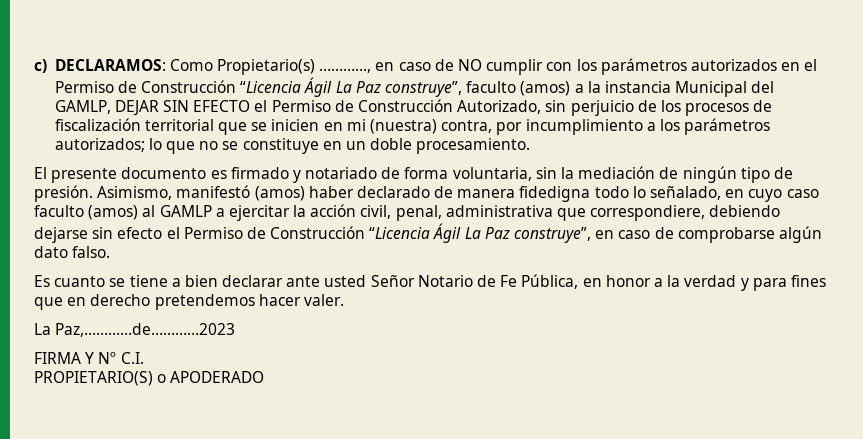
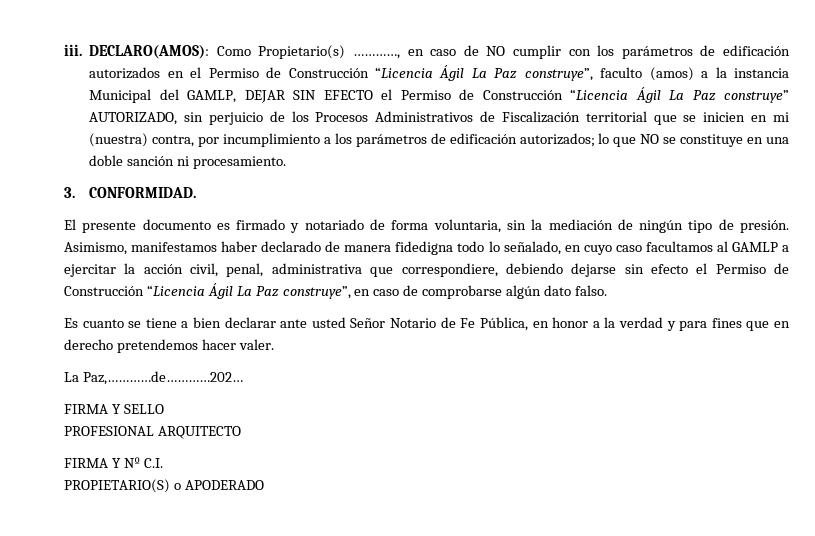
- c) DECLARAMOS: Como Propietario(s) …………, en caso de NO cumplir con los parámetros autorizados en el Permiso de Construcción “Licencia Ágil La Paz construye”, faculto (amos) a la instancia Municipal del GAMLP, DEJAR SIN EFECTO el Permiso de Construcción Autorizado, sin perjuicio de los procesos de fiscalización territorial que se inicien en mi (nuestra) contra, por incumplimiento a los parámetros autorizados; lo que no se constituye en un doble procesamiento.
+ iii. DECLARO(AMOS): Como Propietario(s) …………, en caso de NO cumplir con los parámetros de edificación autorizados en el Permiso de Construcción “Licencia Ágil La Paz construye”, faculto (amos) a la instancia Municipal del GAMLP, DEJAR SIN EFECTO el Permiso de Construcción “Licencia Ágil La Paz construye” AUTORIZADO, sin perjuicio de los Procesos Administrativos de Fiscalización territorial que se inicien en mi (nuestra) contra, por incumplimiento a los parámetros de edificación autorizados; lo que NO se constituye en una doble sanción ni procesamiento.
+ 3. CONFORMIDAD.
- Asimismo, manifestó (amos) haber declarado de manera fidedigna todo lo señalado, en cuyo caso faculto (amos) al GAMLP a ejercitar la acción civil, penal, administrativa que correspondiere, debiendo dejarse sin efecto el Permiso de Construcción “Licencia Ágil La Paz construye”, en caso de comprobarse algún dato falso.
+ Asimismo, manifestamos haber declarado de manera fidedigna todo lo señalado, en cuyo caso facultamos al GAMLP a ejercitar la acción civil, penal, administrativa que correspondiere, debiendo dejarse sin efecto el Permiso de Construcción “Licencia Ágil La Paz construye”, en caso de comprobarse algún dato falso.
- La Paz,…………de…………2023
+ La Paz,…………de…………202…
+ FIRMA Y SELLO
+ PROFESIONAL ARQUITECTO

